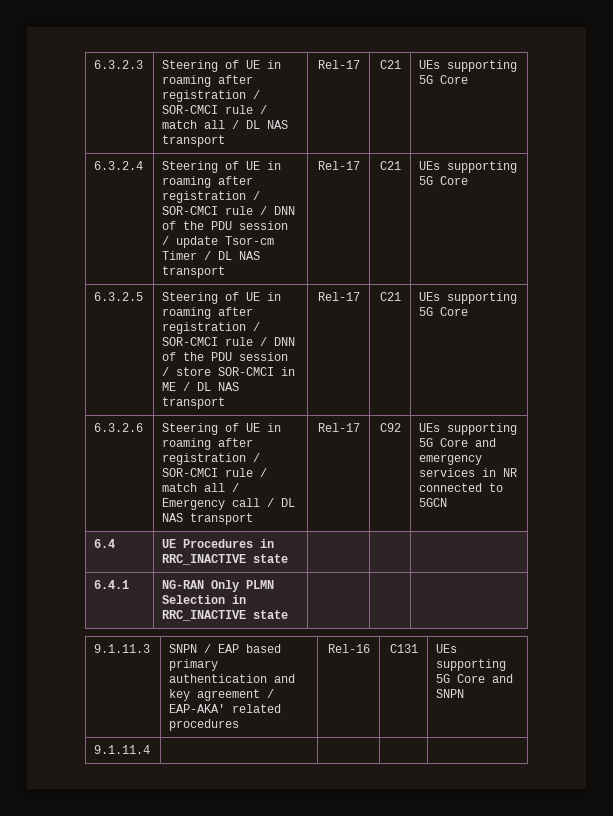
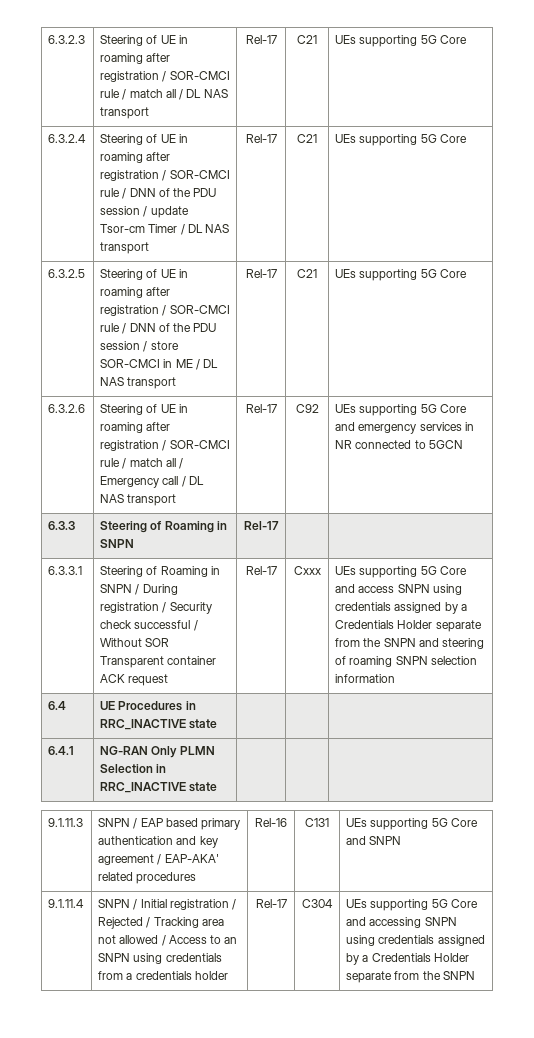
+ 6.3.3 | Steering of Roaming in SNPN | Rel-17 | |
+ 6.3.3.1 | Steering of Roaming in SNPN / During registration / Security check successful / Without SOR Transparent container ACK request | Rel-17 | Cxxx | UEs supporting 5G Core and access SNPN using credentials assigned by a Credentials Holder separate from the SNPN and steering of roaming SNPN selection information
+ SNPN / Initial registration / Rejected / Tracking area not allowed / Access to an SNPN using credentials from a credentials holder | Rel-17 | C304 | UEs supporting 5G Core and accessing SNPN using credentials assigned by a Credentials Holder separate from the SNPN

